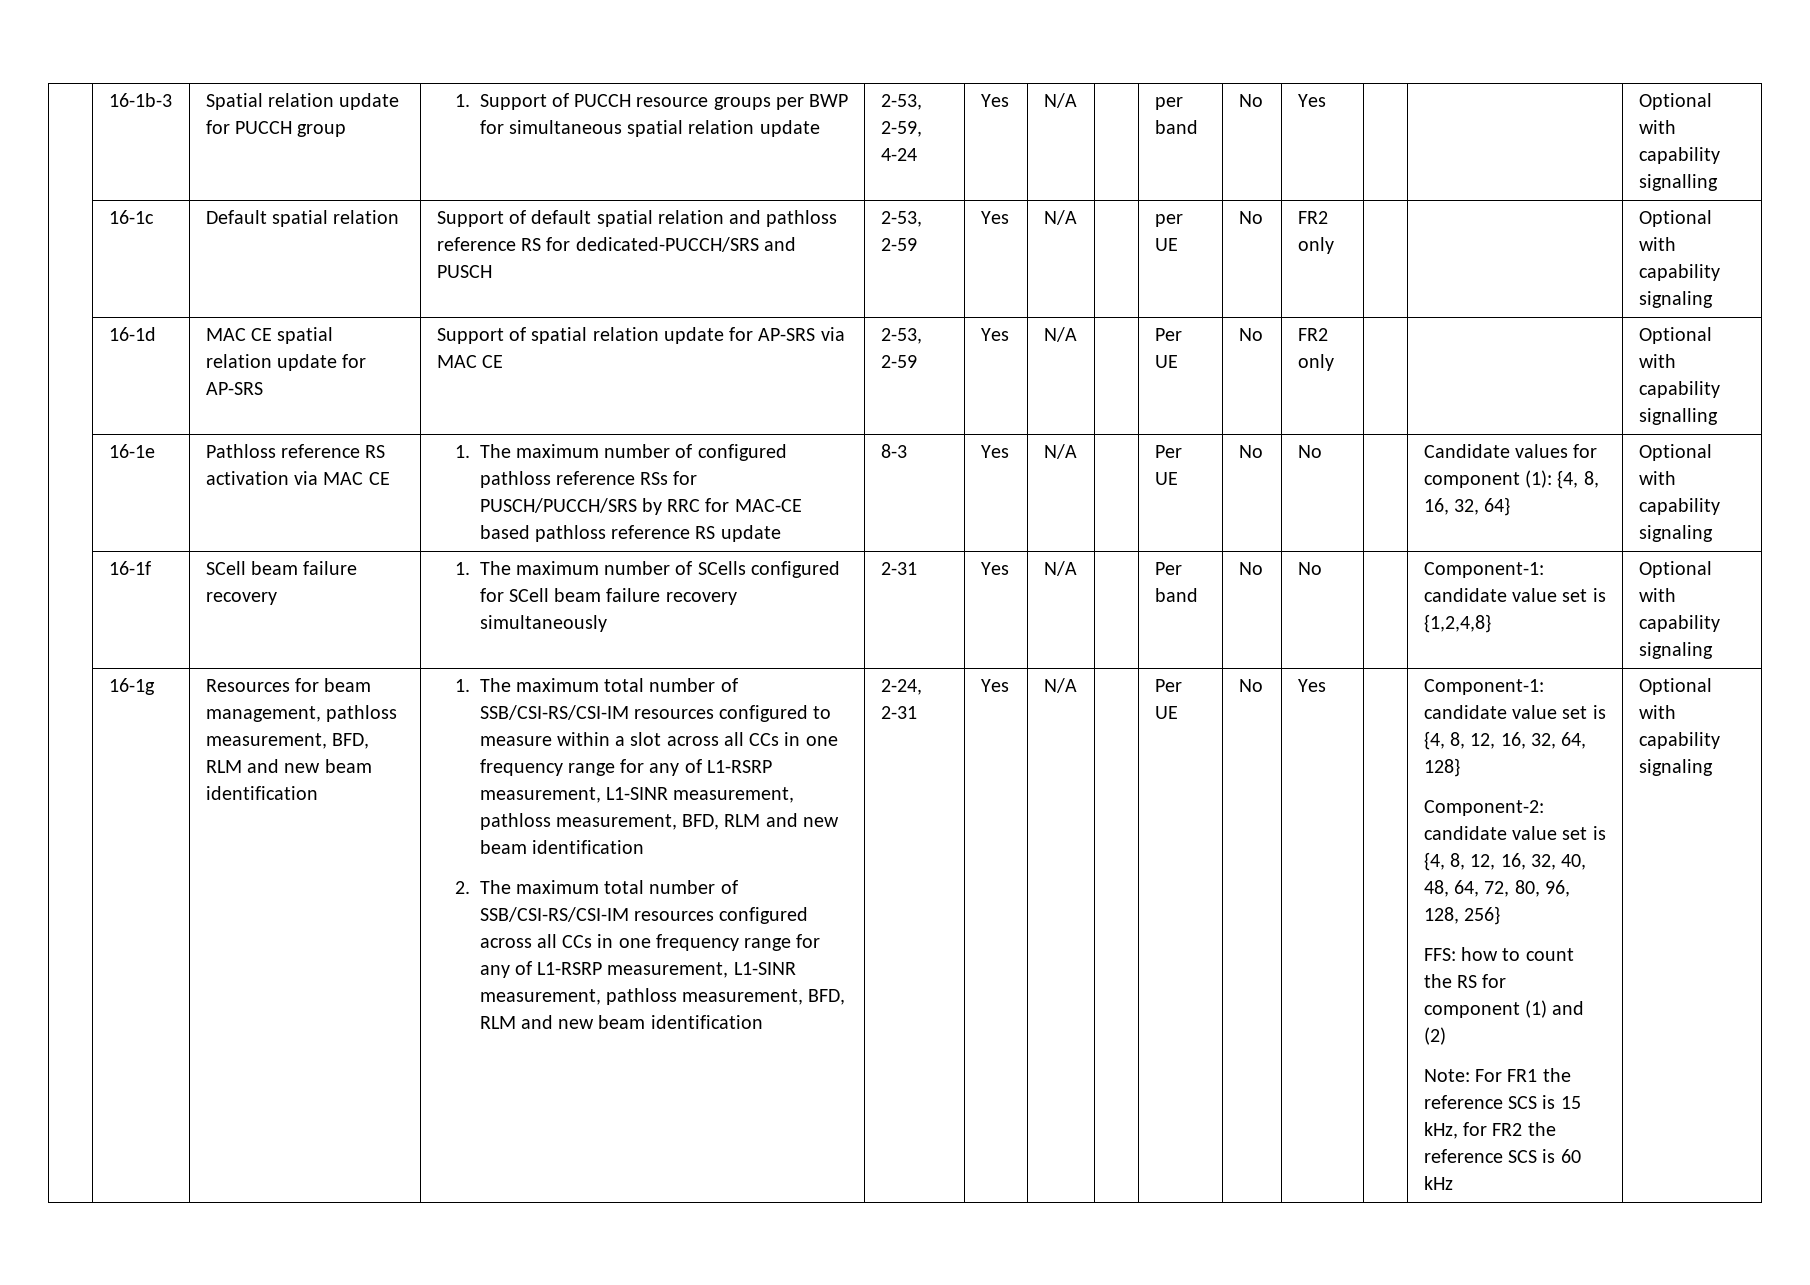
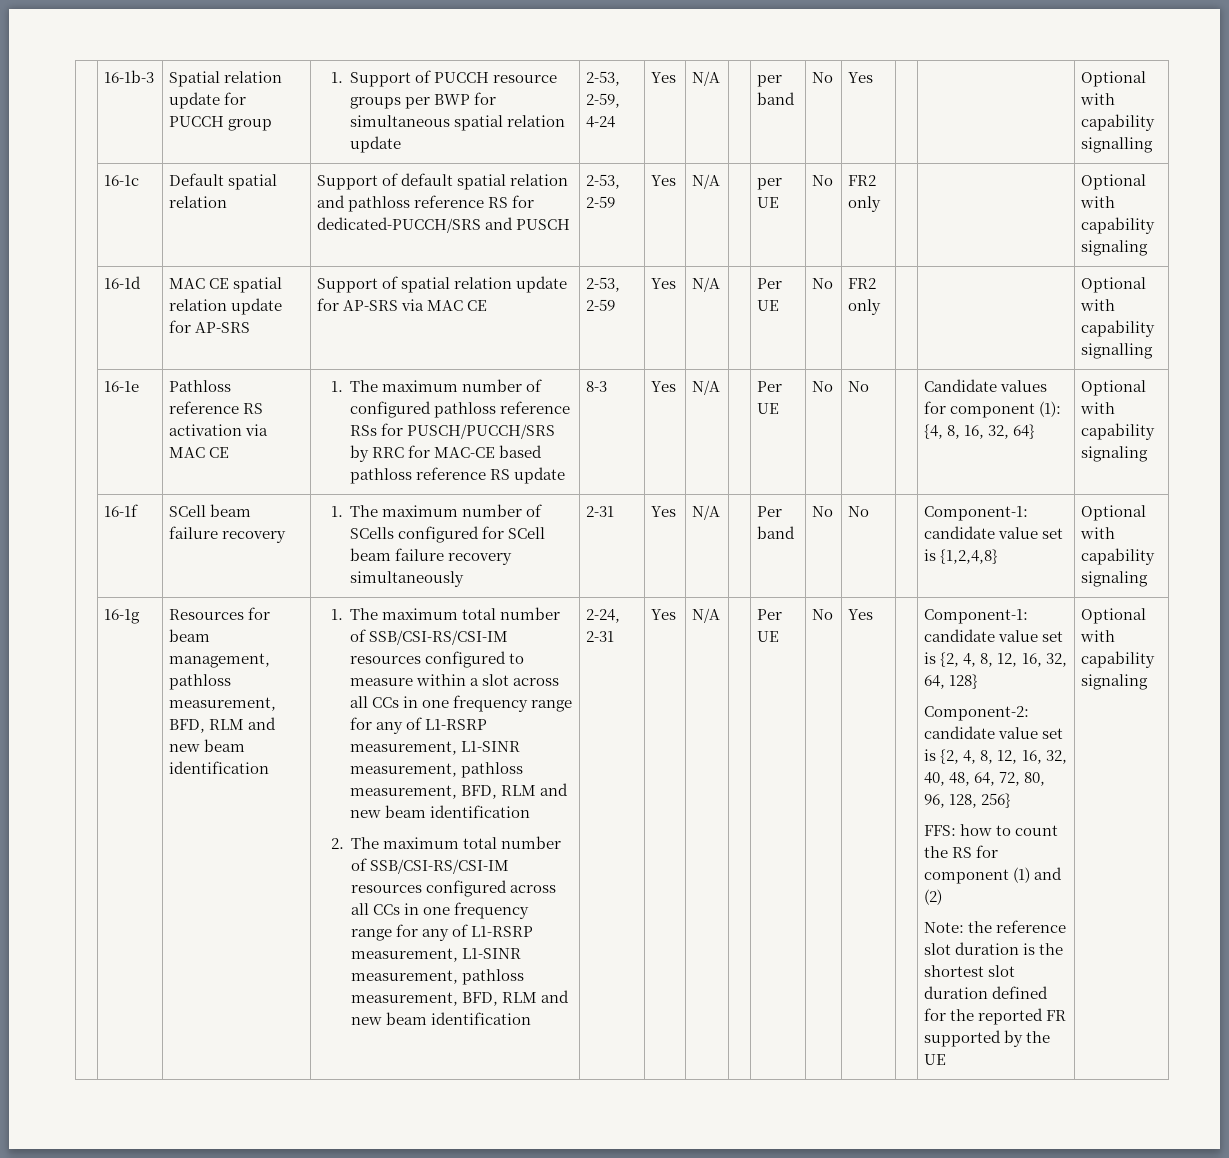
- Component-1: candidate value set is {4, 8, 12, 16, 32, 64, 128}
+ Component-1: candidate value set is {2, 4, 8, 12, 16, 32, 64, 128}
- Component-2: candidate value set is {4, 8, 12, 16, 32, 40, 48, 64, 72, 80, 96, 128, 256}
+ Component-2: candidate value set is {2, 4, 8, 12, 16, 32, 40, 48, 64, 72, 80, 96, 128, 256}
- Note: For FR1 the reference SCS is 15 kHz, for FR2 the reference SCS is 60 kHz
+ Note: the reference slot duration is the shortest slot duration defined for the reported FR supported by the UE

